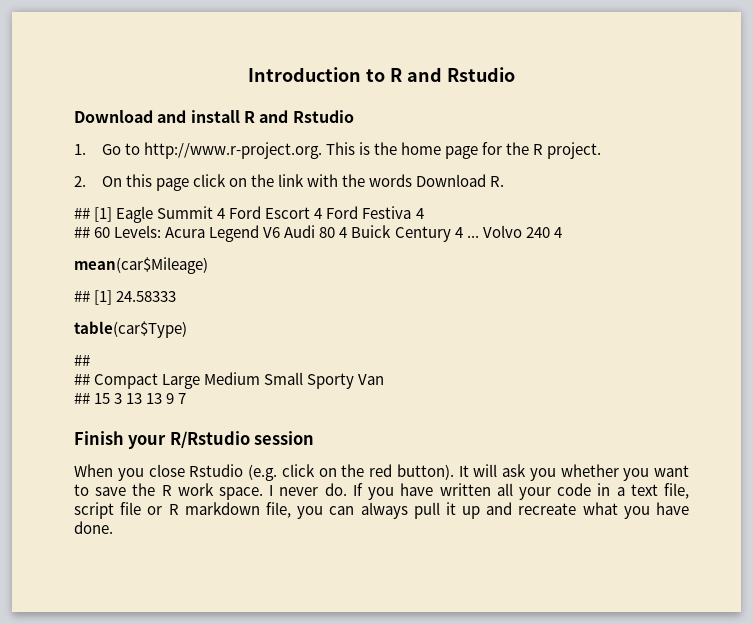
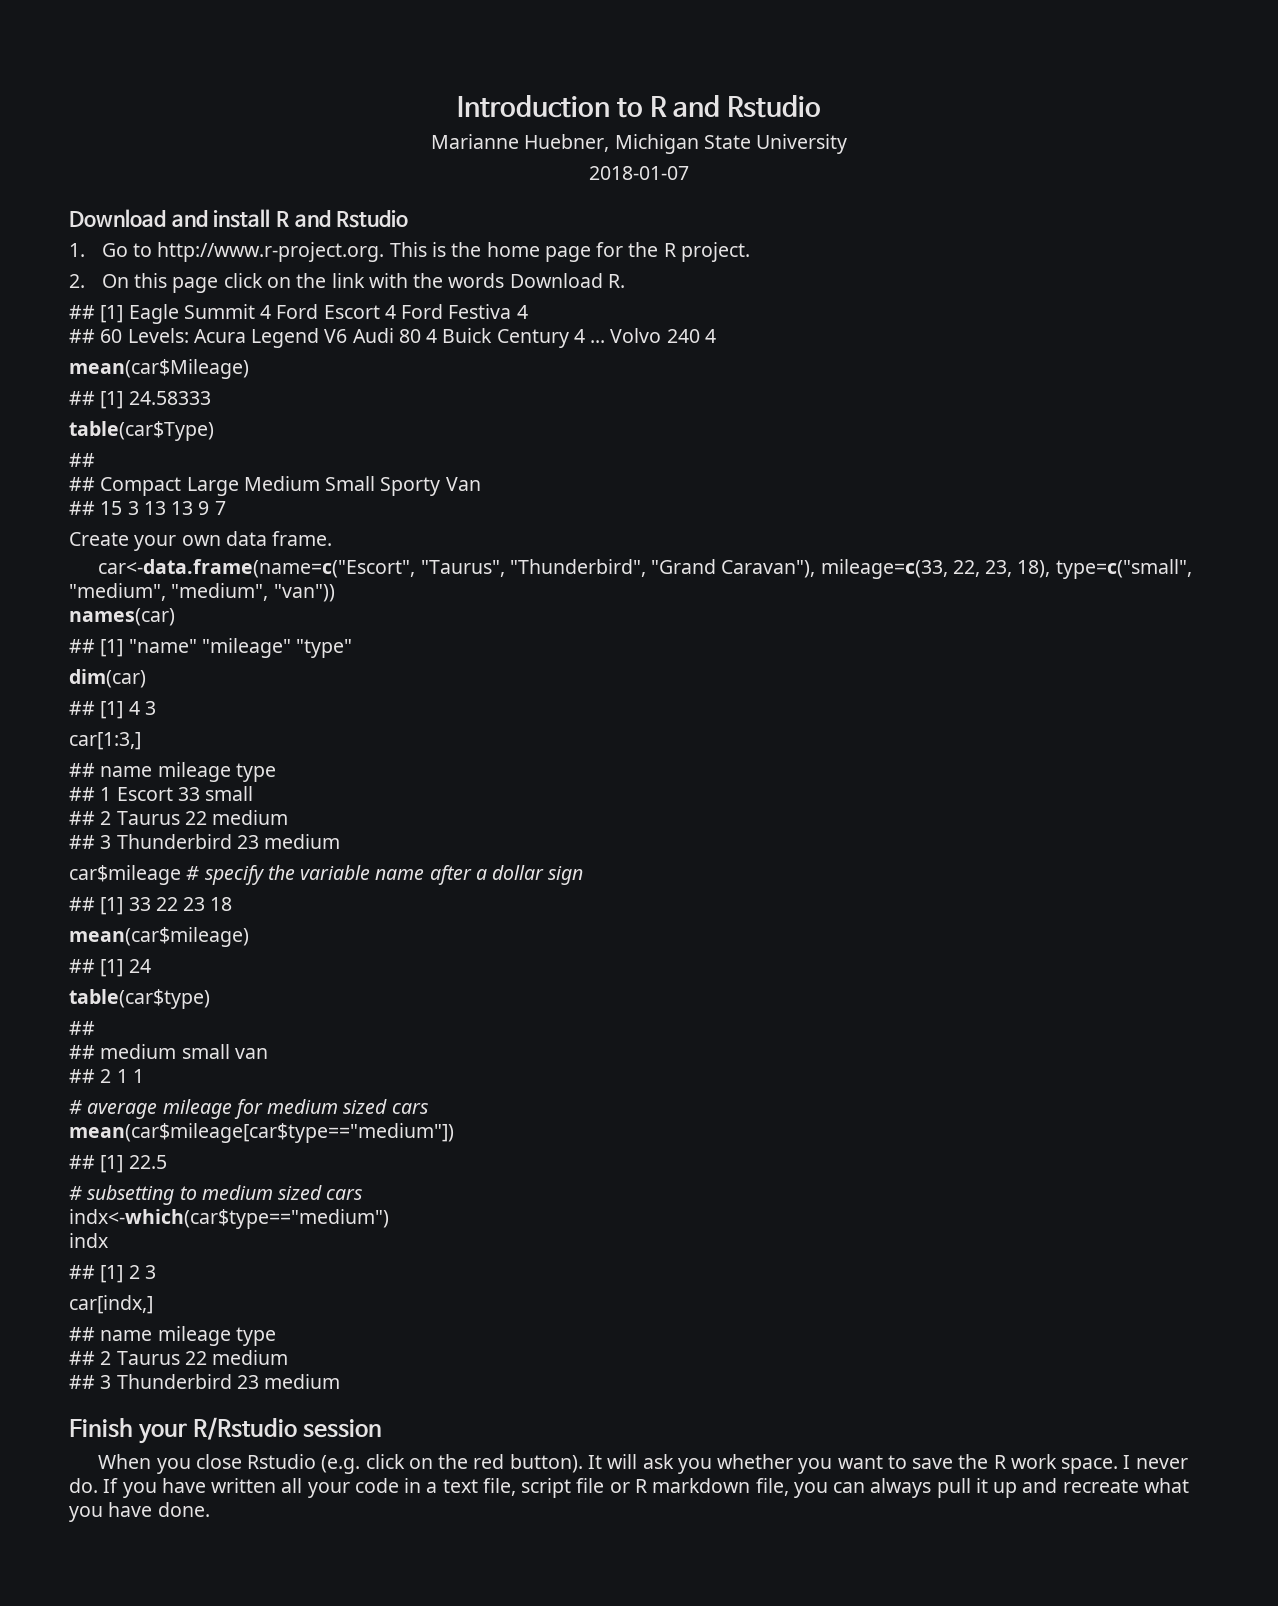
+ Marianne Huebner, Michigan State University
+ 2018-01-07
+ Create your own data frame.
+ car<-data.frame(name=c("Escort", "Taurus", "Thunderbird", "Grand Caravan"), mileage=c(33, 22, 23, 18), type=c("small", "medium", "medium", "van"))
+ names(car)
+ ## [1] "name" "mileage" "type"
+ dim(car)
+ ## [1] 4 3
+ car[1:3,]
+ ## name mileage type
+ ## 1 Escort 33 small
+ ## 2 Taurus 22 medium
+ ## 3 Thunderbird 23 medium
+ car$mileage # specify the variable name after a dollar sign
+ ## [1] 33 22 23 18
+ mean(car$mileage)
+ ## [1] 24
+ table(car$type)
+ ##
+ ## medium small van
+ ## 2 1 1
+ # average mileage for medium sized cars
+ mean(car$mileage[car$type=="medium"])
+ ## [1] 22.5
+ # subsetting to medium sized cars
+ indx<-which(car$type=="medium")
+ indx
+ ## [1] 2 3
+ car[indx,]
+ ## name mileage type
+ ## 2 Taurus 22 medium
+ ## 3 Thunderbird 23 medium

